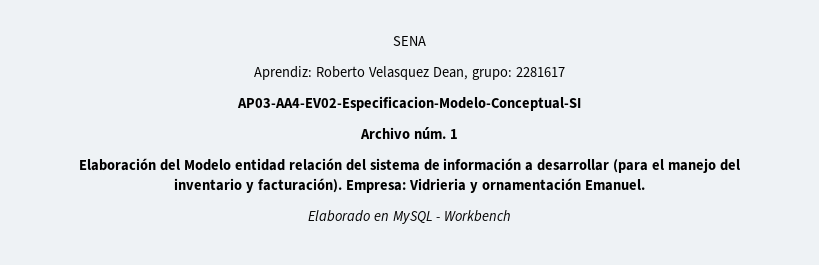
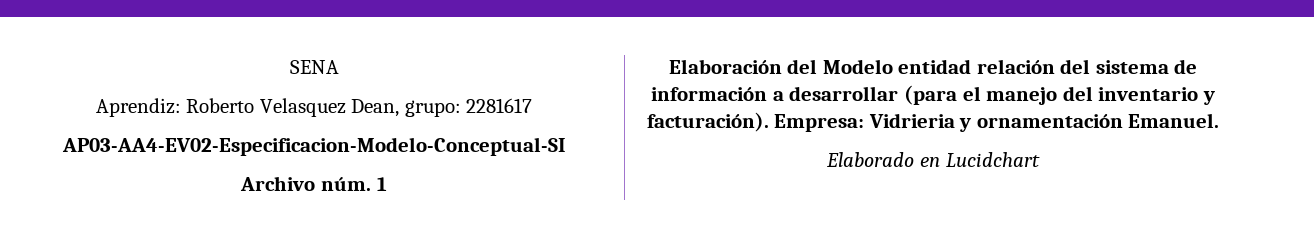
- Elaborado en MySQL - Workbench
+ Elaborado en Lucidchart

